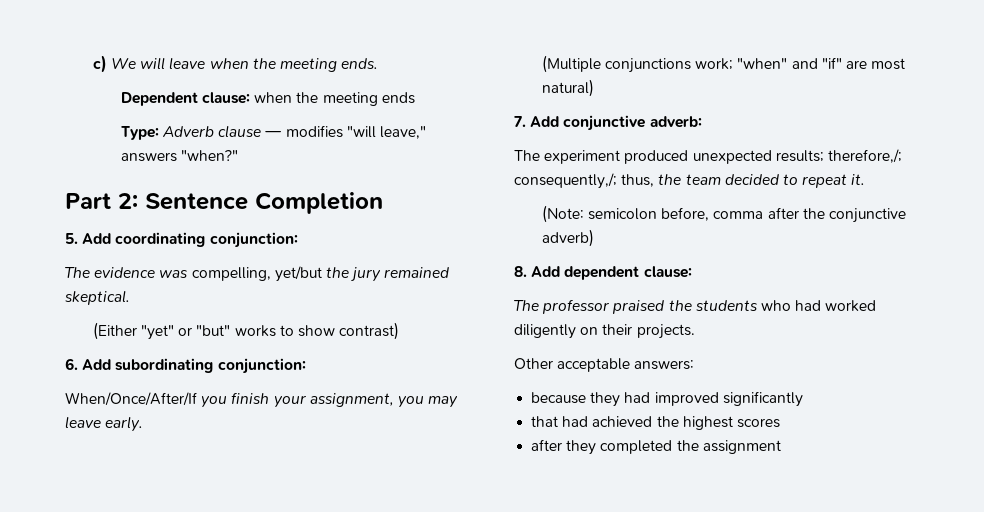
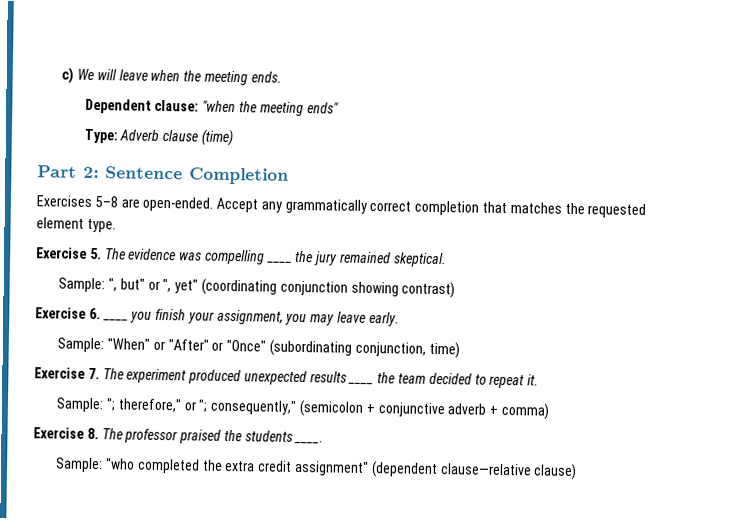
- Dependent clause: when the meeting ends
+ Dependent clause: "when the meeting ends"
- Type: Adverb clause — modifies "will leave," answers "when?"
+ Type: Adverb clause (time)
  Part 2: Sentence Completion
- 5. Add coordinating conjunction:
- The evidence was compelling, yet/but the jury remained skeptical.
+ Exercises 5–8 are open-ended. Accept any grammatically correct completion that matches the requested element type.
+ Exercise 5. The evidence was compelling ____ the jury remained skeptical.
- (Either "yet" or "but" works to show contrast)
- 6. Add subordinating conjunction:
- When/Once/After/If you finish your assignment, you may leave early.
+ Sample: ", but" or ", yet" (coordinating conjunction showing contrast)
+ Exercise 6. ____ you finish your assignment, you may leave early.
- (Multiple conjunctions work; "when" and "if" are most natural)
- 7. Add conjunctive adverb:
- The experiment produced unexpected results; therefore,/; consequently,/; thus, the team decided to repeat it.
+ Sample: "When" or "After" or "Once" (subordinating conjunction, time)
+ Exercise 7. The experiment produced unexpected results ____ the team decided to repeat it.
- (Note: semicolon before, comma after the conjunctive adverb)
- 8. Add dependent clause:
- The professor praised the students who had worked diligently on their projects.
- Other acceptable answers:
- because they had improved significantly
- that had achieved the highest scores
- after they completed the assignment
+ Sample: "; therefore," or "; consequently," (semicolon + conjunctive adverb + comma)
+ Exercise 8. The professor praised the students ____.
+ Sample: "who completed the extra credit assignment" (dependent clause—relative clause)

